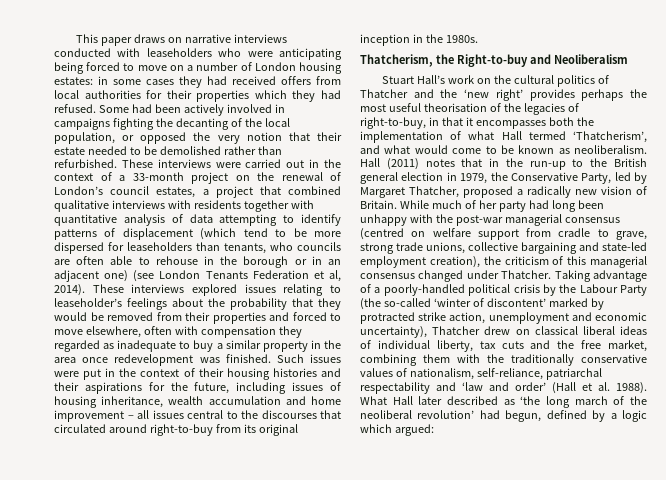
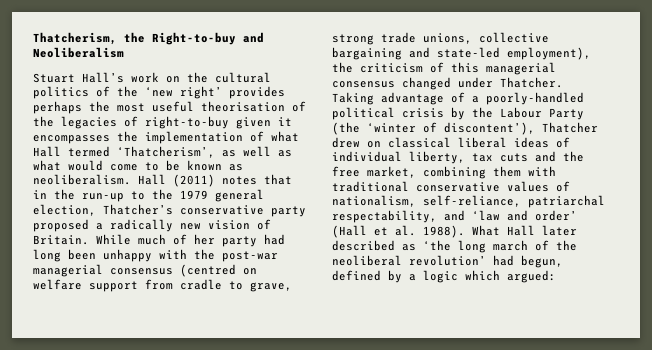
- This paper draws on narrative interviews conducted with leaseholders who were anticipating being forced to move on a number of London housing estates: in some cases they had received offers from local authorities for their properties which they had refused. Some had been actively involved in campaigns fighting the decanting of the local population, or opposed the very notion that their estate needed to be demolished rather than refurbished. These interviews were carried out in the context of a 33-month project on the renewal of London’s council estates, a project that combined qualitative interviews with residents together with quantitative analysis of data attempting to identify patterns of displacement (which tend to be more dispersed for leaseholders than tenants, who councils are often able to rehouse in the borough or in an adjacent one) (see London Tenants Federation et al, 2014). These interviews explored issues relating to leaseholder’s feelings about the probability that they would be removed from their properties and forced to move elsewhere, often with compensation they regarded as inadequate to buy a similar property in the area once redevelopment was finished. Such issues were put in the context of their housing histories and their aspirations for the future, including issues of housing inheritance, wealth accumulation and home improvement – all issues central to the discourses that circulated around right-to-buy from its original inception in the 1980s.
- Stuart Hall’s work on the cultural politics of Thatcher and the ‘new right’ provides perhaps the most useful theorisation of the legacies of right-to-buy, in that it encompasses both the implementation of what Hall termed ‘Thatcherism’, and what would come to be known as neoliberalism.
+ Stuart Hall’s work on the cultural politics of the ‘new right’ provides perhaps the most useful theorisation of the legacies of right-to-buy given it encompasses the implementation of what Hall termed ‘Thatcherism’, as well as what would come to be known as neoliberalism.
- Hall (2011) notes that in the run-up to the British general election in 1979, the Conservative Party, led by Margaret Thatcher, proposed a radically new vision of Britain.
+ Hall (2011) notes that in the run-up to the 1979 general election, Thatcher’s conservative party proposed a radically new vision of Britain.
- While much of her party had long been unhappy with the post-war managerial consensus (centred on welfare support from cradle to grave, strong trade unions, collective bargaining and state-led employment creation), the criticism of this managerial consensus changed under Thatcher.
+ While much of her party had long been unhappy with the post-war managerial consensus (centred on welfare support from cradle to grave, strong trade unions, collective bargaining and state-led employment), the criticism of this managerial consensus changed under Thatcher.
- Taking advantage of a poorly-handled political crisis by the Labour Party (the so-called ‘winter of discontent’ marked by protracted strike action, unemployment and economic uncertainty), Thatcher drew on classical liberal ideas of individual liberty, tax cuts and the free market, combining them with the traditionally conservative values of nationalism, self-reliance, patriarchal respectability and ‘law and order’ (Hall et al. 1988).
+ Taking advantage of a poorly-handled political crisis by the Labour Party (the ‘winter of discontent’), Thatcher drew on classical liberal ideas of individual liberty, tax cuts and the free market, combining them with traditional conservative values of nationalism, self-reliance, patriarchal respectability, and ‘law and order’ (Hall et al. 1988).

